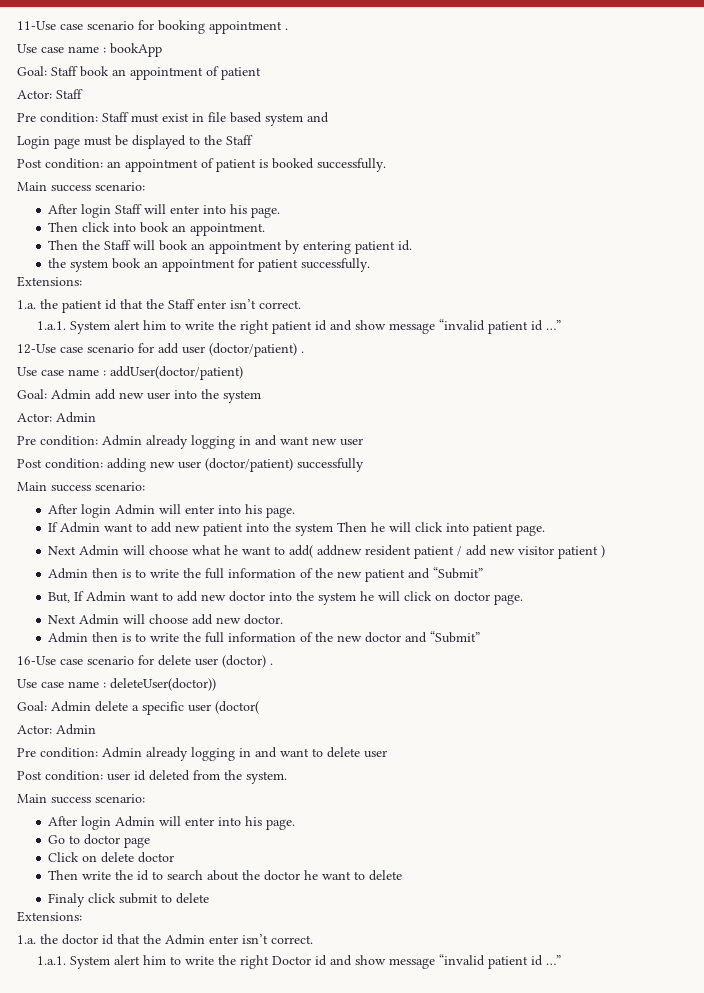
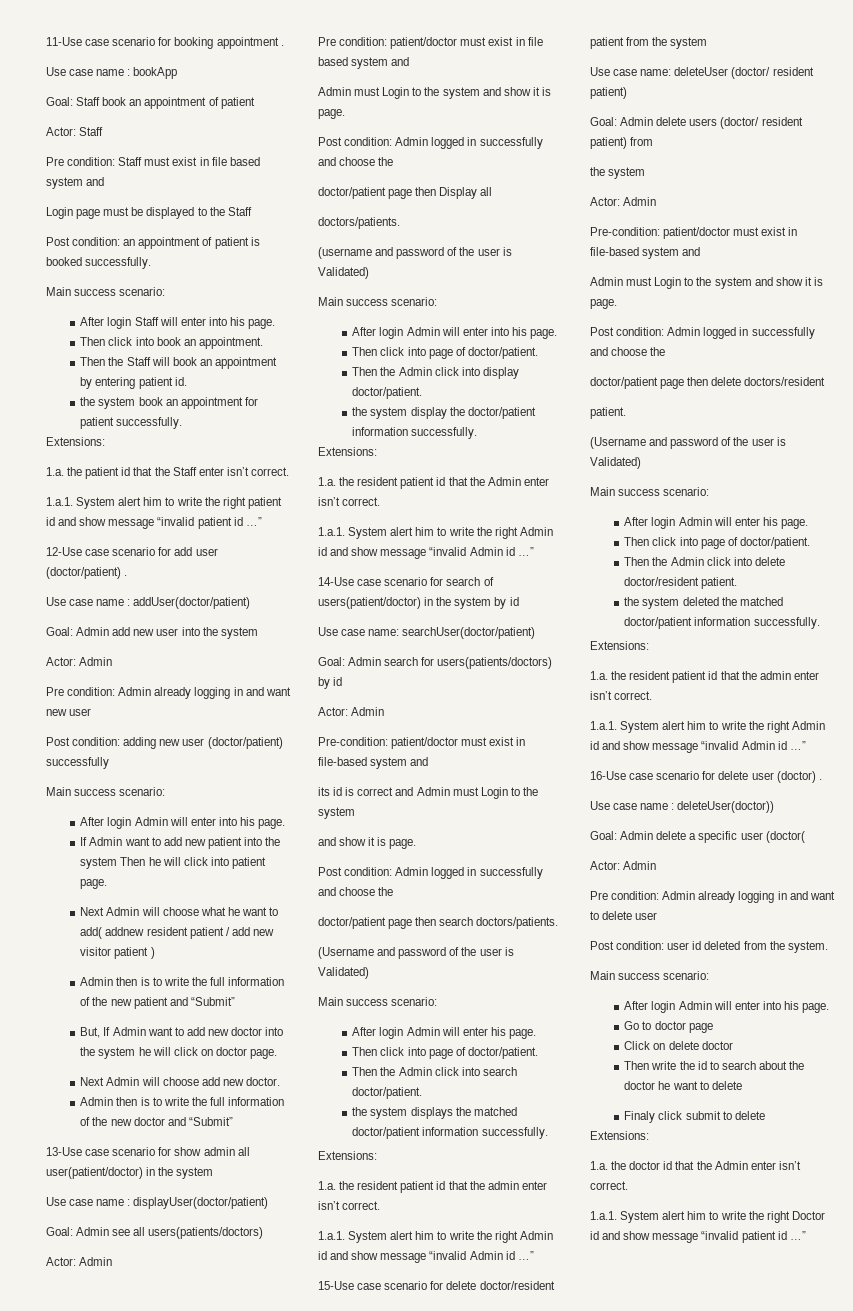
+ 13-Use case scenario for show admin all user(patient/doctor) in the system
+ Use case name : displayUser(doctor/patient)
+ Goal: Admin see all users(patients/doctors)
+ Actor: Admin
+ Pre condition: patient/doctor must exist in file based system and
+ Admin must Login to the system and show it is page.
+ Post condition: Admin logged in successfully and choose the
+ doctor/patient page then Display all
+ doctors/patients.
+ (username and password of the user is Validated)
+ Main success scenario:
+ After login Admin will enter into his page.
+ Then click into page of doctor/patient.
+ Then the Admin click into display doctor/patient.
+ the system display the doctor/patient information successfully.
+ Extensions:
+ 1.a. the resident patient id that the Admin enter isn’t correct.
+ 1.a.1. System alert him to write the right Admin id and show message “invalid Admin id …”
+ 14-Use case scenario for search of users(patient/doctor) in the system by id
+ Use case name: searchUser(doctor/patient)
+ Goal: Admin search for users(patients/doctors) by id
+ Actor: Admin
+ Pre-condition: patient/doctor must exist in file-based system and
+ its id is correct and Admin must Login to the system
+ and show it is page.
+ Post condition: Admin logged in successfully and choose the
+ doctor/patient page then search doctors/patients.
+ (Username and password of the user is Validated)
+ Main success scenario:
+ After login Admin will enter his page.
+ Then click into page of doctor/patient.
+ Then the Admin click into search doctor/patient.
+ the system displays the matched doctor/patient information successfully.
+ Extensions:
+ 1.a. the resident patient id that the admin enter isn’t correct.
+ 1.a.1. System alert him to write the right Admin id and show message “invalid Admin id …”
+ 15-Use case scenario for delete doctor/resident patient from the system
+ Use case name: deleteUser (doctor/ resident patient)
+ Goal: Admin delete users (doctor/ resident patient) from
+ the system
+ Actor: Admin
+ Pre-condition: patient/doctor must exist in file-based system and
+ Admin must Login to the system and show it is page.
+ Post condition: Admin logged in successfully and choose the
+ doctor/patient page then delete doctors/resident
+ patient.
+ (Username and password of the user is Validated)
+ Main success scenario:
+ After login Admin will enter his page.
+ Then click into page of doctor/patient.
+ Then the Admin click into delete doctor/resident patient.
+ the system deleted the matched doctor/patient information successfully.
+ Extensions:
+ 1.a. the resident patient id that the admin enter isn’t correct.
+ 1.a.1. System alert him to write the right Admin id and show message “invalid Admin id …”

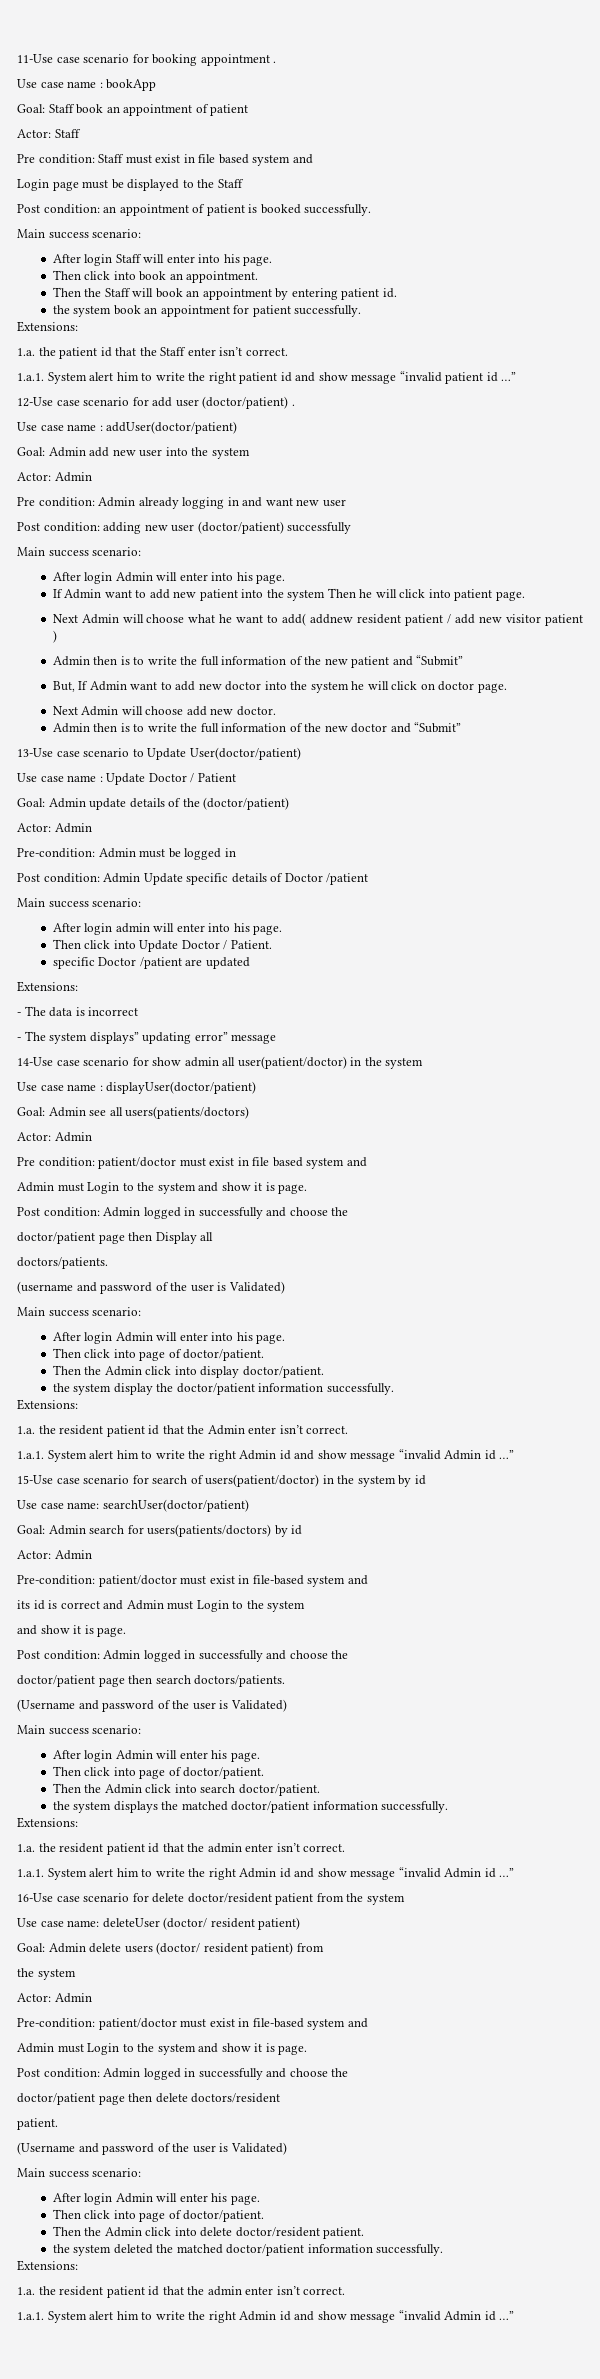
- 13-Use case scenario for show admin all user(patient/doctor) in the system
+ 13-Use case scenario to Update User(doctor/patient)
+ Use case name : Update Doctor / Patient
+ Goal: Admin update details of the (doctor/patient)
+ Actor: Admin
+ Pre-condition: Admin must be logged in
+ Post condition: Admin Update specific details of Doctor /patient
+ Main success scenario:
+ After login admin will enter into his page.
+ Then click into Update Doctor / Patient.
+ specific Doctor /patient are updated
+ Extensions:
+ - The data is incorrect
+ - The system displays” updating error” message
+ 14-Use case scenario for show admin all user(patient/doctor) in the system
- 14-Use case scenario for search of users(patient/doctor) in the system by id
+ 15-Use case scenario for search of users(patient/doctor) in the system by id
- 15-Use case scenario for delete doctor/resident patient from the system
+ 16-Use case scenario for delete doctor/resident patient from the system
- 16-Use case scenario for delete user (doctor) .
- Use case name : deleteUser(doctor))
- Goal: Admin delete a specific user (doctor(
- Actor: Admin
- Pre condition: Admin already logging in and want to delete user
- Post condition: user id deleted from the system.
- Main success scenario:
- After login Admin will enter into his page.
- Go to doctor page
- Click on delete doctor
- Then write the id to search about the doctor he want to delete
- Finaly click submit to delete
- Extensions:
- 1.a. the doctor id that the Admin enter isn’t correct.
- 1.a.1. System alert him to write the right Doctor id and show message “invalid patient id …”

